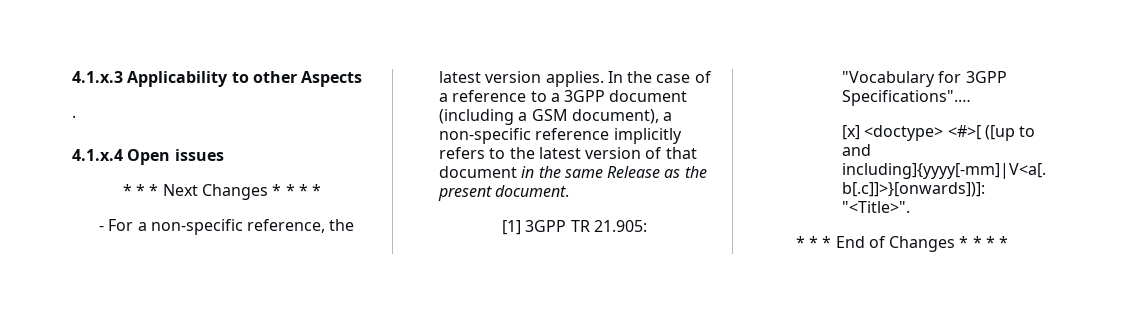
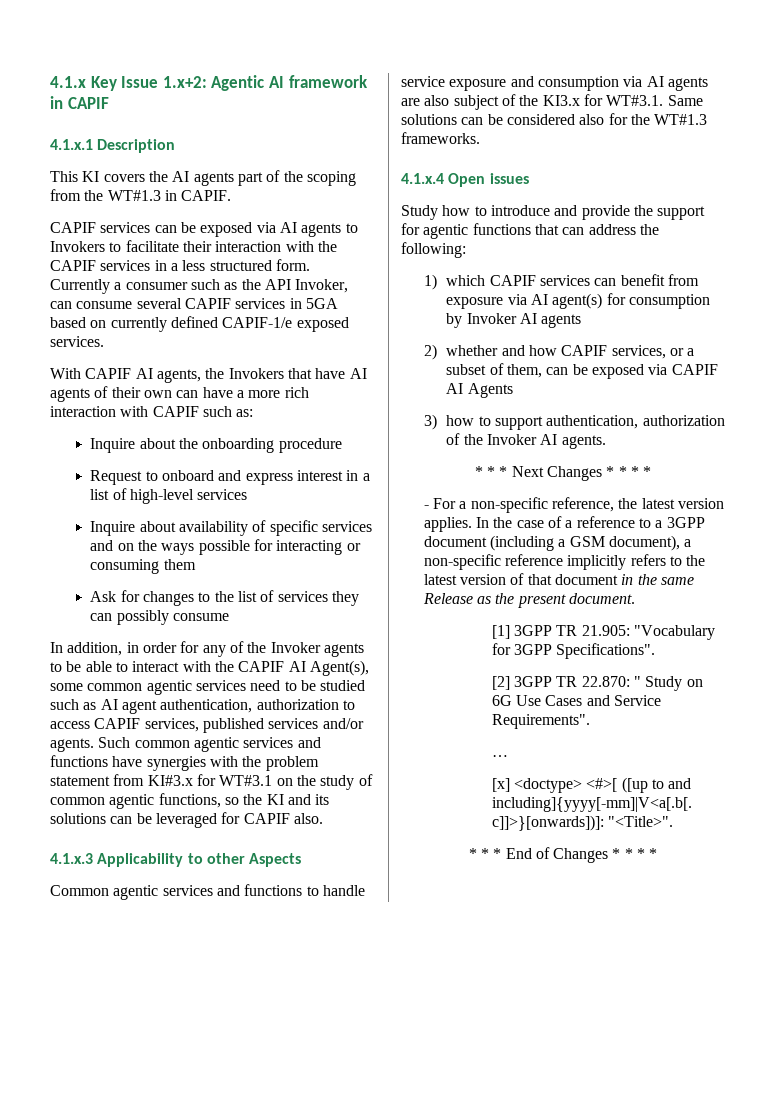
+ 4.1.x Key Issue 1.x+2: Agentic AI framework in CAPIF
+ 4.1.x.1 Description
+ This KI covers the AI agents part of the scoping from the WT#1.3 in CAPIF.
+ CAPIF services can be exposed via AI agents to Invokers to facilitate their interaction with the CAPIF services in a less structured form. Currently a consumer such as the API Invoker, can consume several CAPIF services in 5GA based on currently defined CAPIF-1/e exposed services.
+ With CAPIF AI agents, the Invokers that have AI agents of their own can have a more rich interaction with CAPIF such as:
+ Inquire about the onboarding procedure
+ Request to onboard and express interest in a list of high-level services
+ Inquire about availability of specific services and on the ways possible for interacting or consuming them
+ Ask for changes to the list of services they can possibly consume
+ In addition, in order for any of the Invoker agents to be able to interact with the CAPIF AI Agent(s), some common agentic services need to be studied such as AI agent authentication, authorization to access CAPIF services, published services and/or agents. Such common agentic services and functions have synergies with the problem statement from KI#3.x for WT#3.1 on the study of common agentic functions, so the KI and its solutions can be leveraged for CAPIF also.
- .
+ Common agentic services and functions to handle service exposure and consumption via AI agents are also subject of the KI3.x for WT#3.1. Same solutions can be considered also for the WT#1.3 frameworks.
  4.1.x.4 Open issues
+ Study how to introduce and provide the support for agentic functions that can address the following:
+ 1) which CAPIF services can benefit from exposure via AI agent(s) for consumption by Invoker AI agents
+ 2) whether and how CAPIF services, or a subset of them, can be exposed via CAPIF AI Agents
+ 3) how to support authentication, authorization of the Invoker AI agents.
- [1] 3GPP TR 21.905: "Vocabulary for 3GPP Specifications".…
+ [1] 3GPP TR 21.905: "Vocabulary for 3GPP Specifications".
+ [2] 3GPP TR 22.870: " Study on 6G Use Cases and Service Requirements".
+ …

